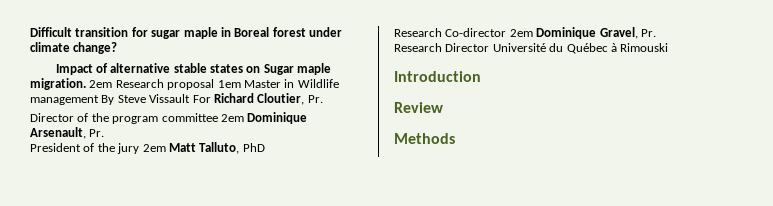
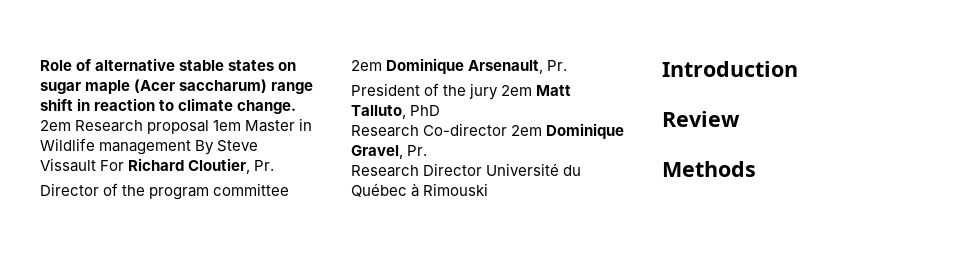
- Difficult transition for sugar maple in Boreal forest under climate change?
- Impact of alternative stable states on Sugar maple migration.
+ Role of alternative stable states on sugar maple (Acer saccharum) range shift in reaction to climate change.

